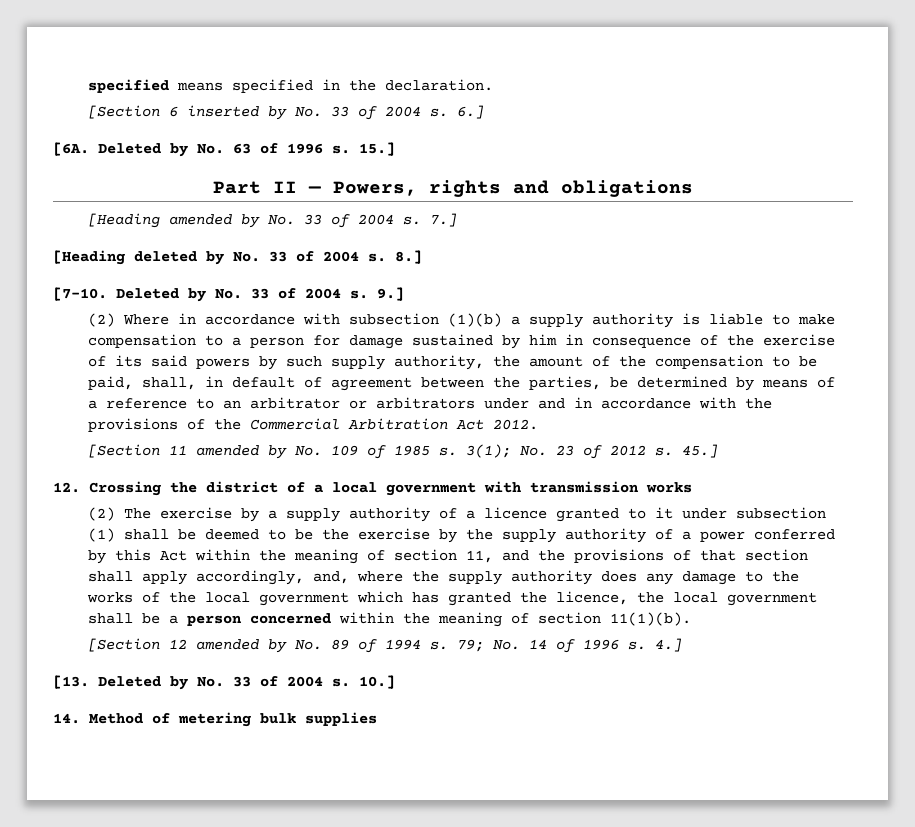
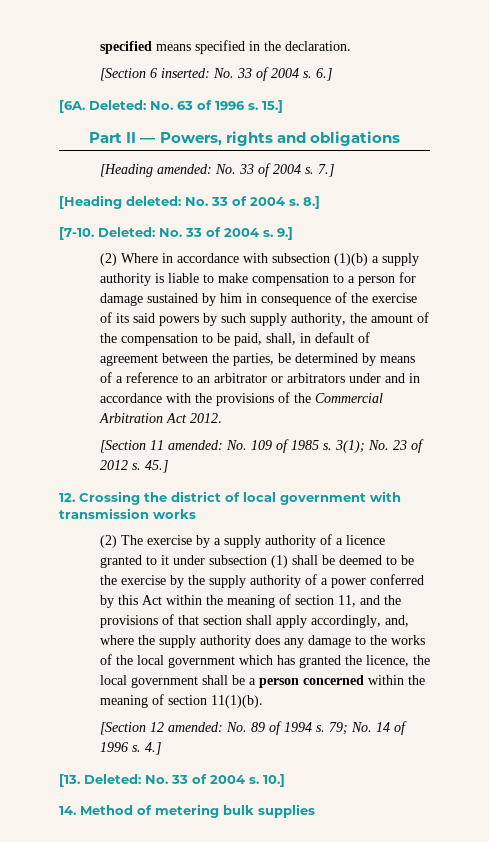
- [Section 6 inserted by No. 33 of 2004 s.
+ [Section 6 inserted: No. 33 of 2004 s.
- Deleted by No. 63 of 1996 s.
+ Deleted: No. 63 of 1996 s.
- [Heading amended by No. 33 of 2004 s.
+ [Heading amended: No. 33 of 2004 s.
- [Heading deleted by No. 33 of 2004 s.
+ [Heading deleted: No. 33 of 2004 s.
- [7-10. Deleted by No. 33 of 2004 s.
+ [7-10. Deleted: No. 33 of 2004 s.
- [Section 11 amended by No. 109 of 1985 s.
+ [Section 11 amended: No. 109 of 1985 s.
- 12. Crossing the district of a local government with transmission works
+ 12. Crossing the district of local government with transmission works
- [Section 12 amended by No. 89 of 1994 s.
+ [Section 12 amended: No. 89 of 1994 s.
- [13. Deleted by No. 33 of 2004 s.
+ [13. Deleted: No. 33 of 2004 s.

